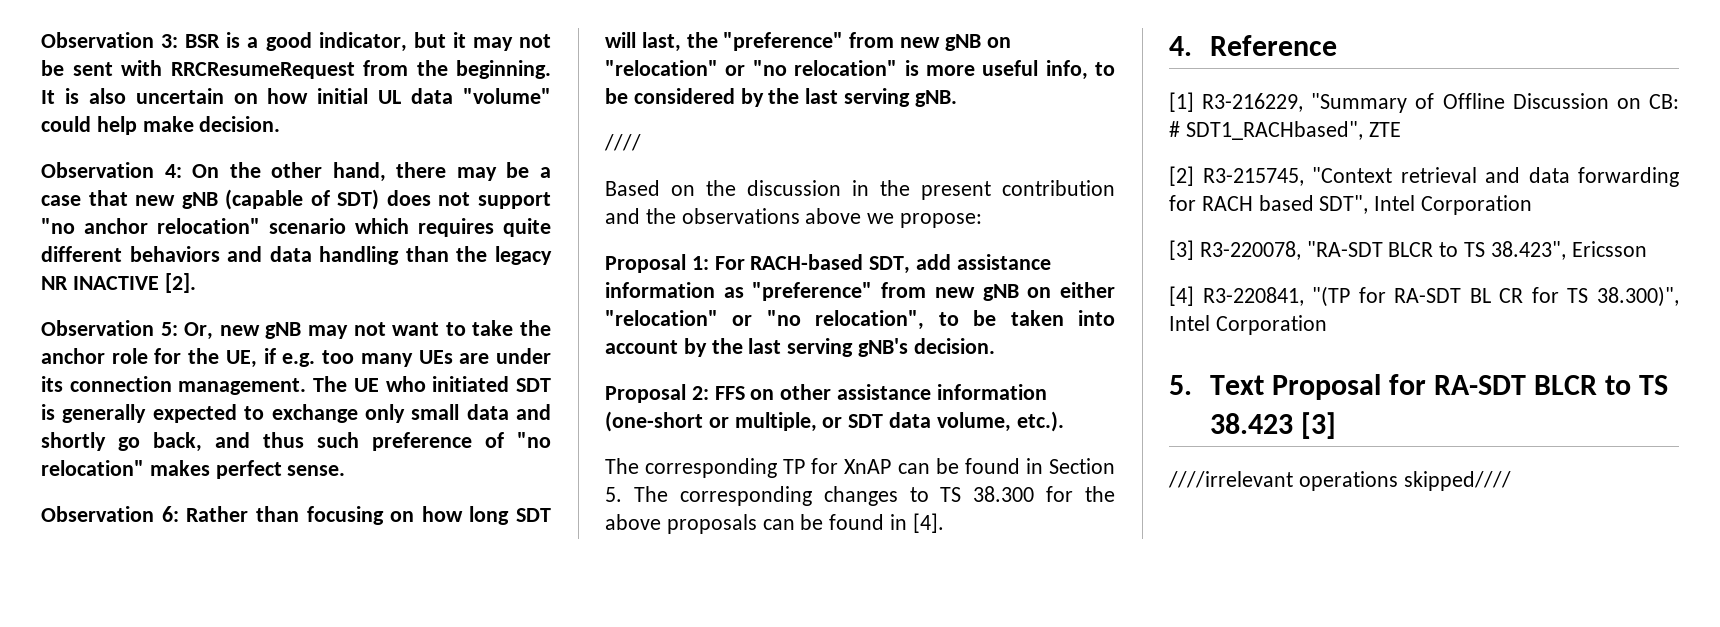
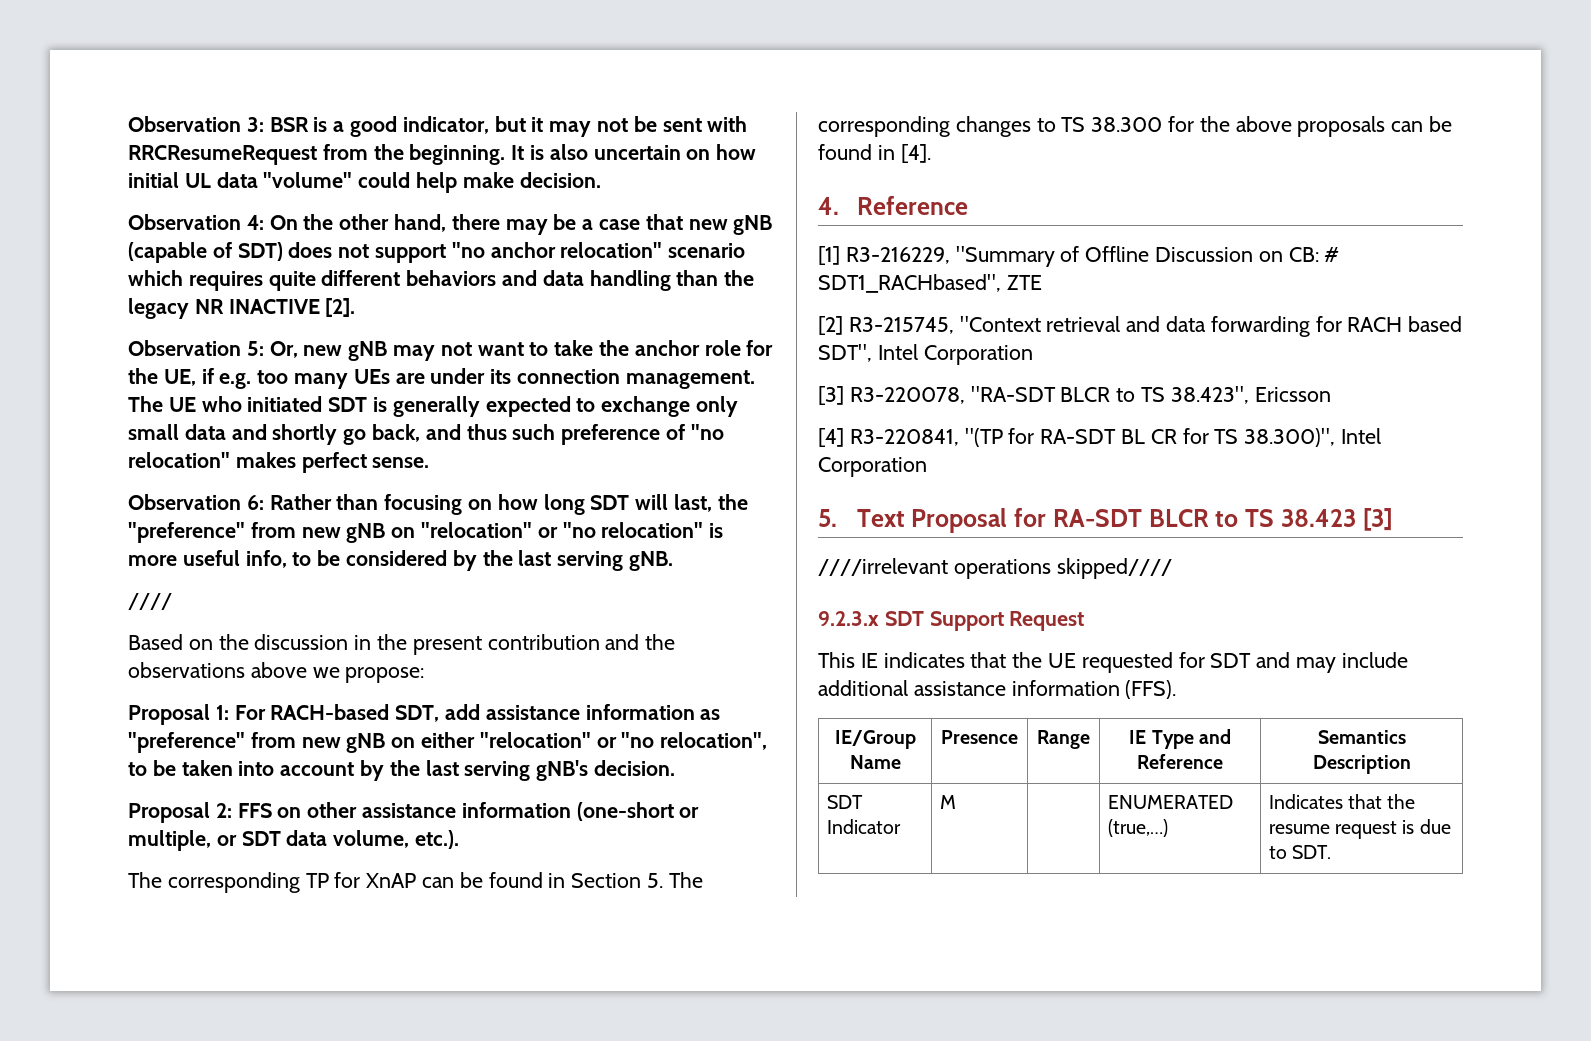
+ 9.2.3.x SDT Support Request
+ This IE indicates that the UE requested for SDT and may include additional assistance information (FFS).
+ IE/Group Name | Presence | Range | IE Type and Reference | Semantics Description
+ SDT Indicator | M | | ENUMERATED (true,…) | Indicates that the resume request is due to SDT.

